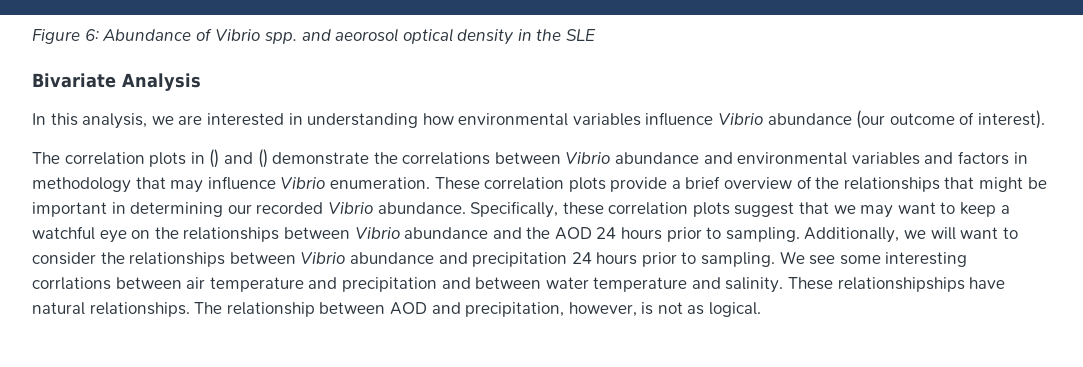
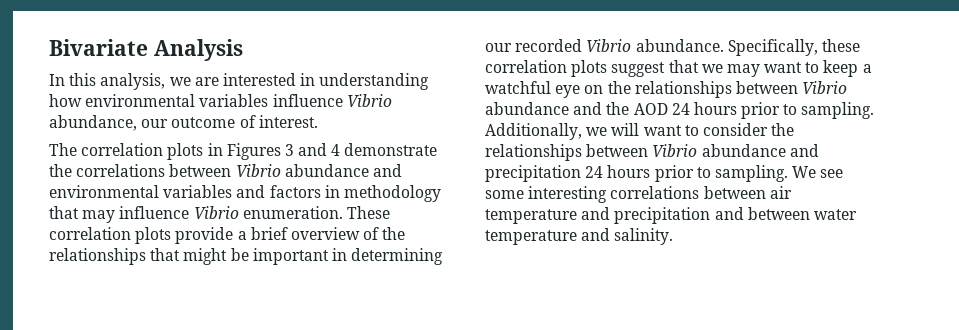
- Figure 6: Abundance of Vibrio spp. and aeorosol optical density in the SLE
- In this analysis, we are interested in understanding how environmental variables influence Vibrio abundance (our outcome of interest).
+ In this analysis, we are interested in understanding how environmental variables influence Vibrio abundance, our outcome of interest.
- The correlation plots in () and () demonstrate the correlations between Vibrio abundance and environmental variables and factors in methodology that may influence Vibrio enumeration.
+ The correlation plots in Figures 3 and 4 demonstrate the correlations between Vibrio abundance and environmental variables and factors in methodology that may influence Vibrio enumeration.
- We see some interesting corrlations between air temperature and precipitation and between water temperature and salinity. These relationshipships have natural relationships. The relationship between AOD and precipitation, however, is not as logical.
+ We see some interesting correlations between air temperature and precipitation and between water temperature and salinity.

